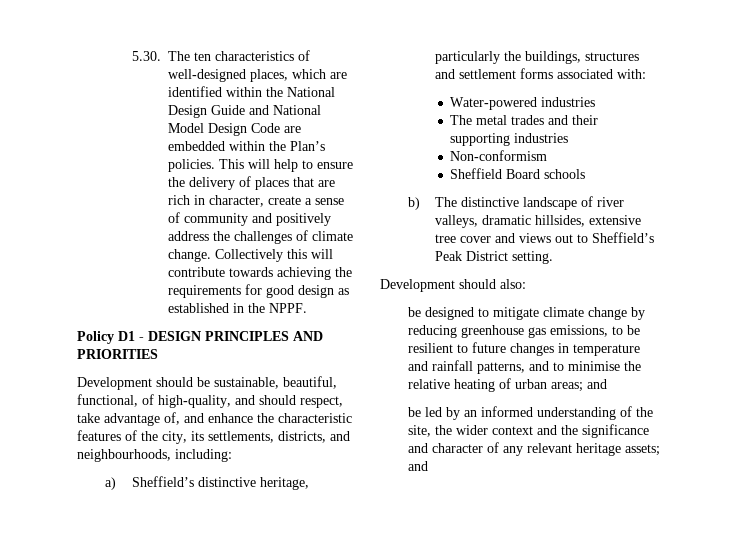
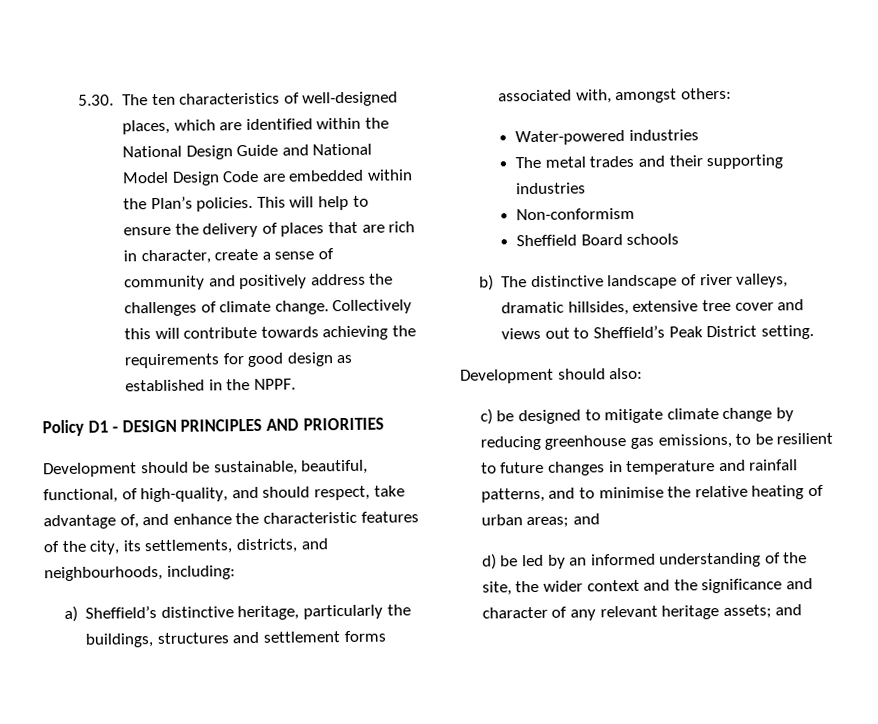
- a) Sheffield’s distinctive heritage, particularly the buildings, structures and settlement forms associated with:
+ a) Sheffield’s distinctive heritage, particularly the buildings, structures and settlement forms associated with, amongst others:
- be designed to mitigate climate change by reducing greenhouse gas emissions, to be resilient to future changes in temperature and rainfall patterns, and to minimise the relative heating of urban areas; and
+ c) be designed to mitigate climate change by reducing greenhouse gas emissions, to be resilient to future changes in temperature and rainfall patterns, and to minimise the relative heating of urban areas; and
- be led by an informed understanding of the site, the wider context and the significance and character of any relevant heritage assets; and
+ d) be led by an informed understanding of the site, the wider context and the significance and character of any relevant heritage assets; and

